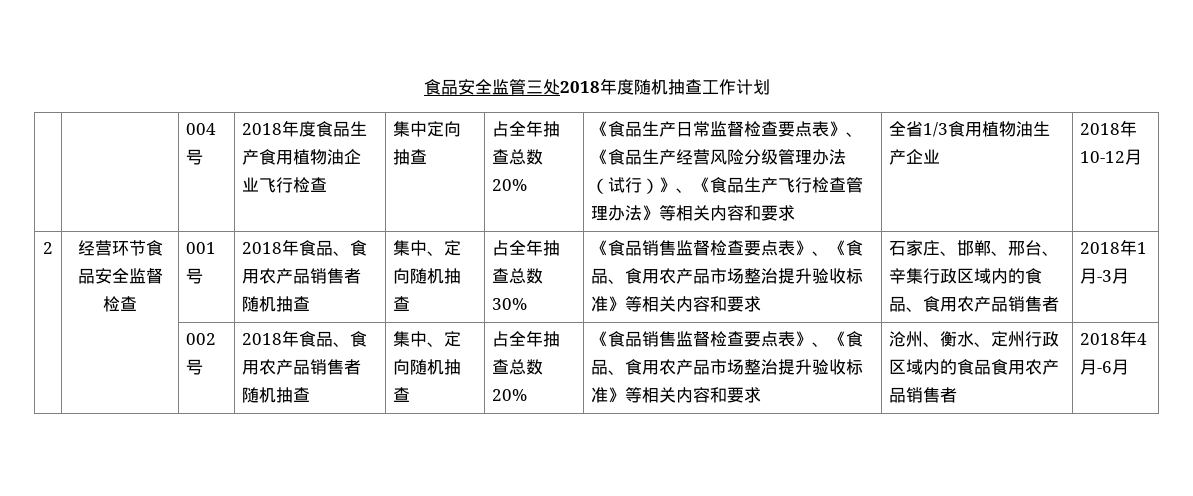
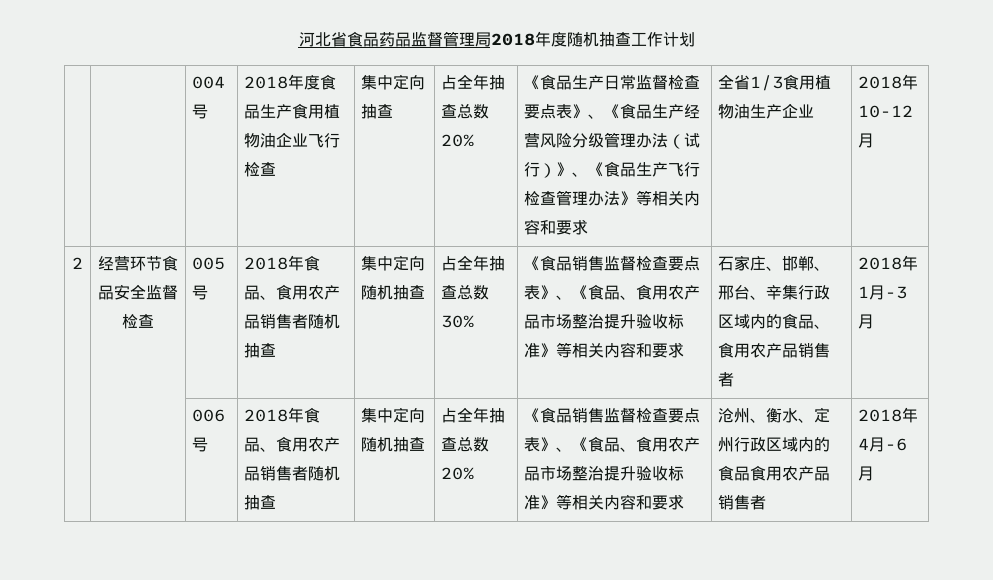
- 食品安全监管三处2018年度随机抽查工作计划
+ 河北省食品药品监督管理局2018年度随机抽查工作计划
- 001号 | 2018年食品、食用农产品销售者随机抽查 | 集中、定向随机抽查
+ 005号 | 2018年食品、食用农产品销售者随机抽查 | 集中定向随机抽查
- 002号 | 2018年食品、食用农产品销售者随机抽查 | 集中、定向随机抽查
+ 006号 | 2018年食品、食用农产品销售者随机抽查 | 集中定向随机抽查

